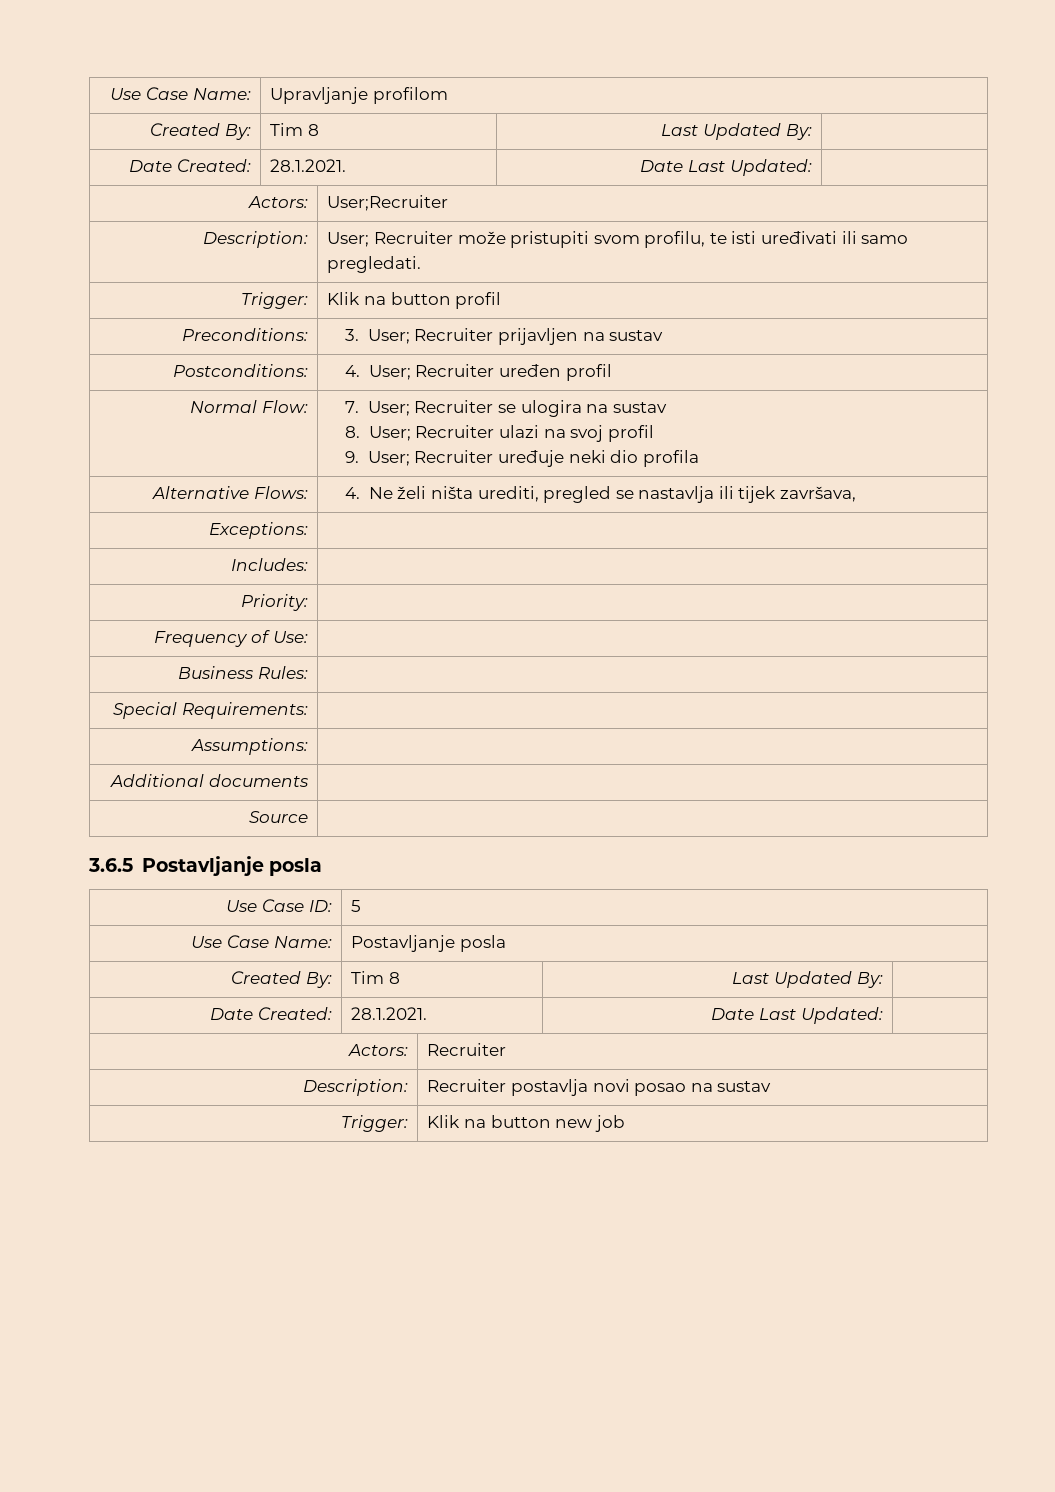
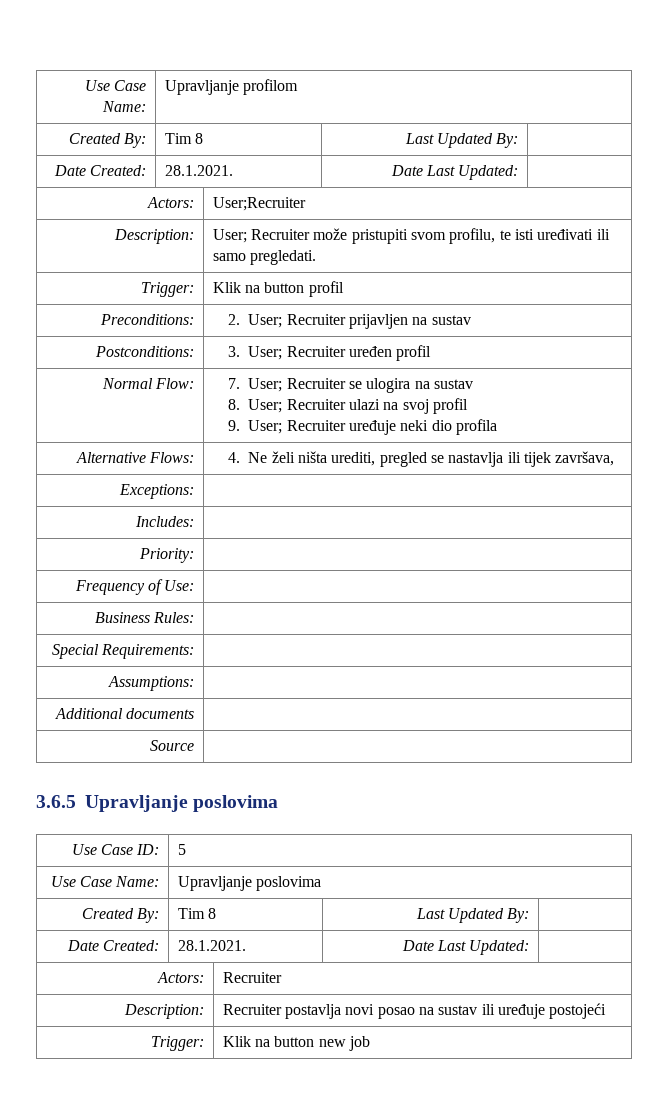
- Preconditions: | 3. User; Recruiter prijavljen na sustav
+ Preconditions: | 2. User; Recruiter prijavljen na sustav
- Postconditions: | 4. User; Recruiter uređen profil
+ Postconditions: | 3. User; Recruiter uređen profil
- 3.6.5 Postavljanje posla
+ 3.6.5 Upravljanje poslovima
- Use Case Name: | Postavljanje posla
+ Use Case Name: | Upravljanje poslovima
- Description: | Recruiter postavlja novi posao na sustav
+ Description: | Recruiter postavlja novi posao na sustav ili uređuje postojeći

